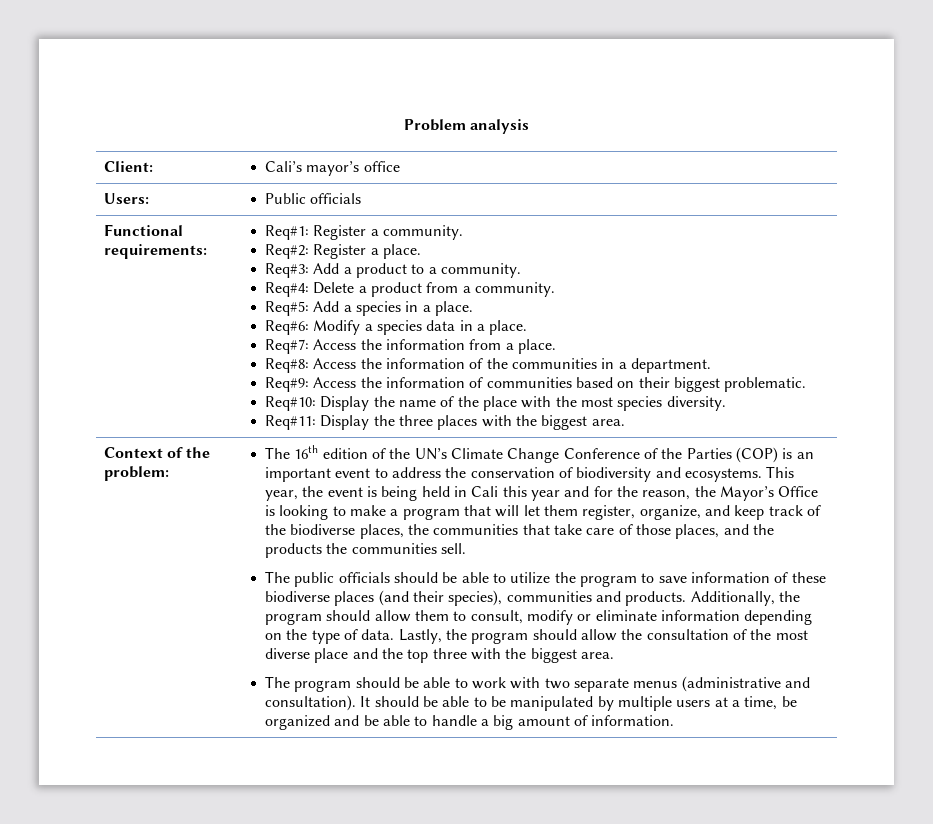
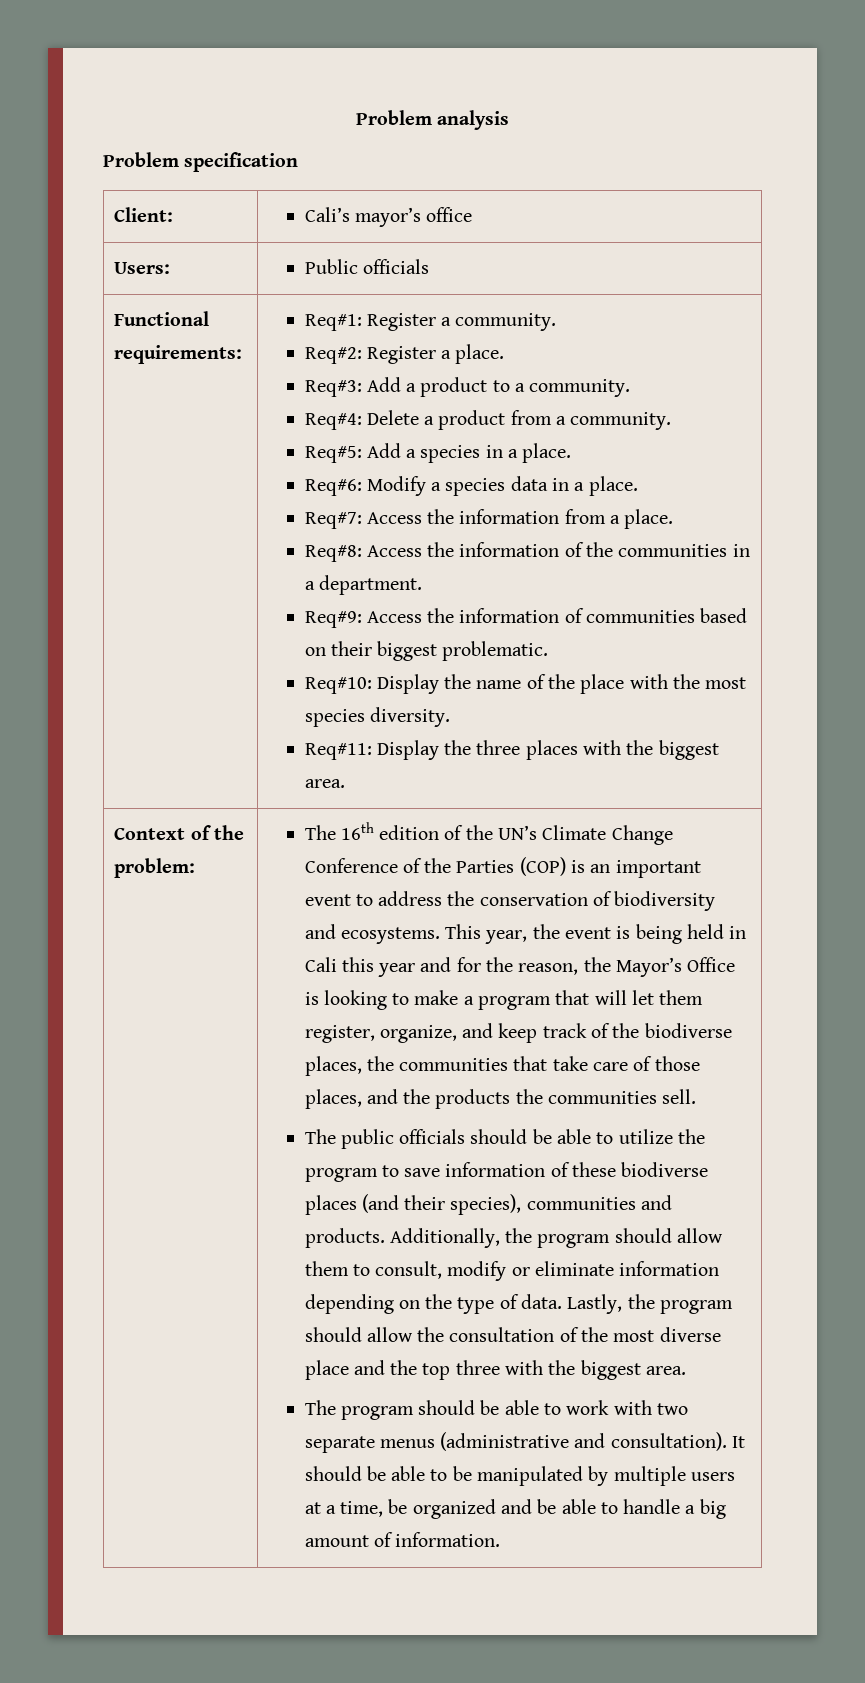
+ Problem specification

